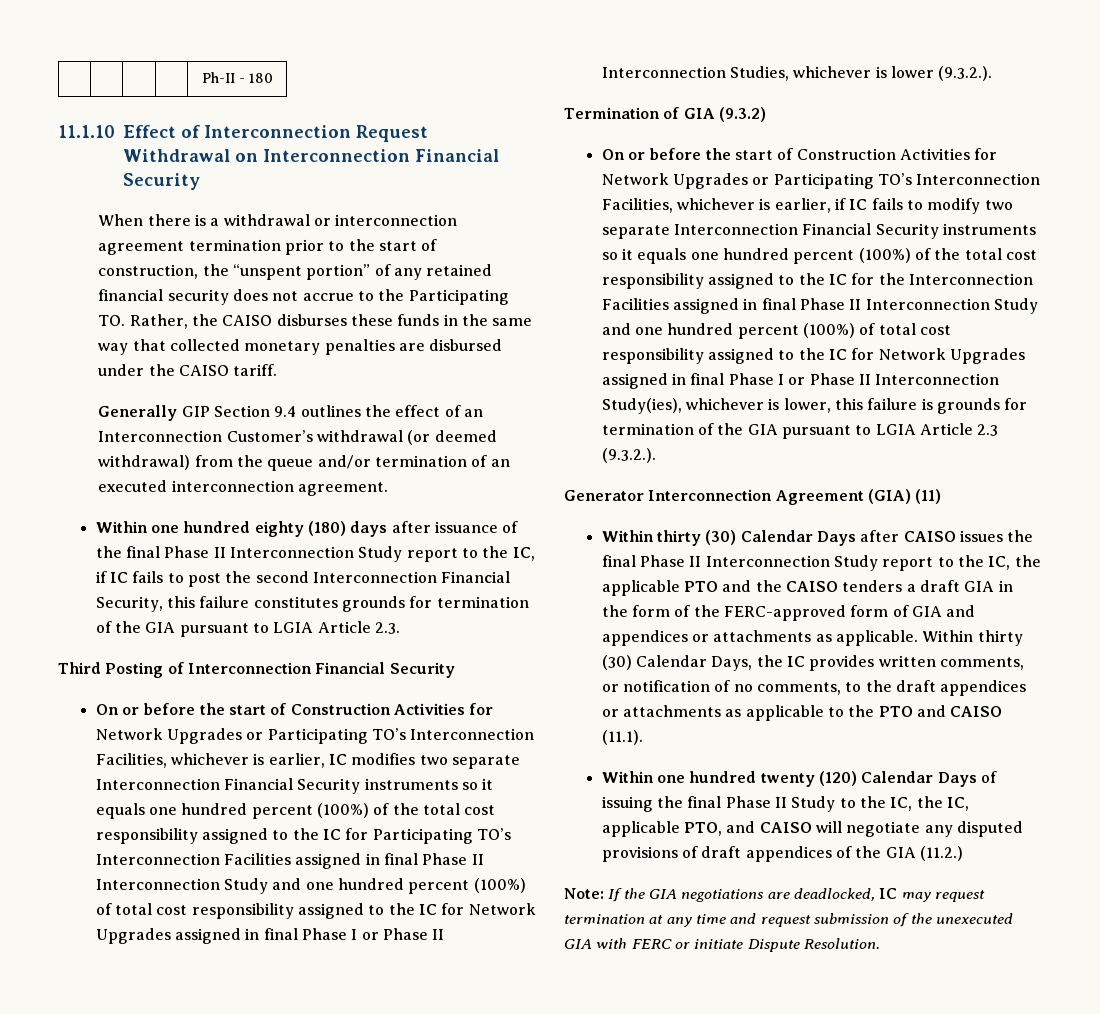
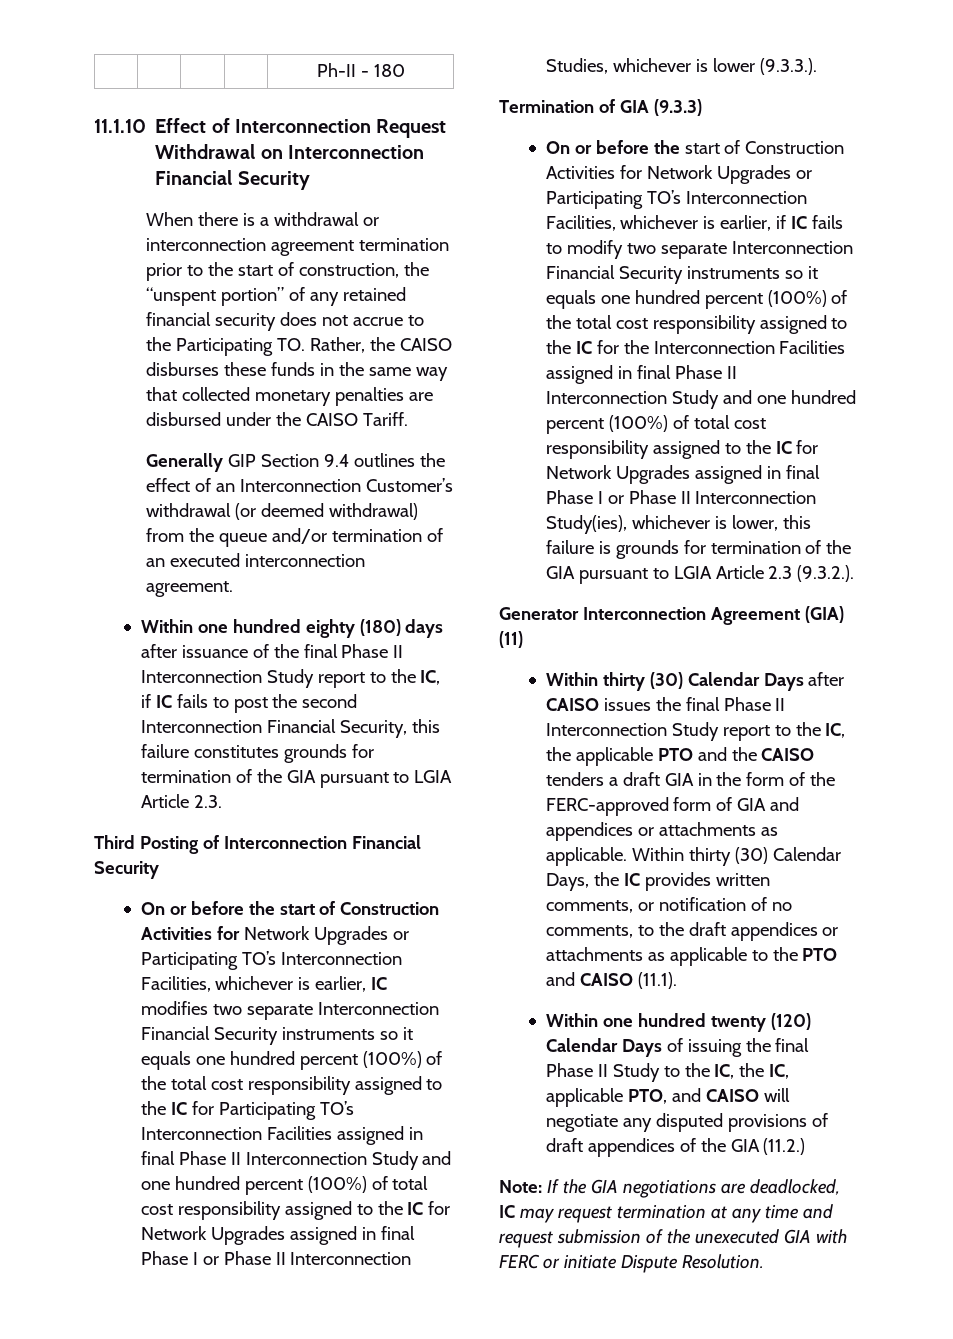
- When there is a withdrawal or interconnection agreement termination prior to the start of construction, the “unspent portion” of any retained financial security does not accrue to the Participating TO. Rather, the CAISO disburses these funds in the same way that collected monetary penalties are disbursed under the CAISO tariff.
+ When there is a withdrawal or interconnection agreement termination prior to the start of construction, the “unspent portion” of any retained financial security does not accrue to the Participating TO. Rather, the CAISO disburses these funds in the same way that collected monetary penalties are disbursed under the CAISO Tariff.
- On or before the start of Construction Activities for Network Upgrades or Participating TO’s Interconnection Facilities, whichever is earlier, IC modifies two separate Interconnection Financial Security instruments so it equals one hundred percent (100%) of the total cost responsibility assigned to the IC for Participating TO’s Interconnection Facilities assigned in final Phase II Interconnection Study and one hundred percent (100%) of total cost responsibility assigned to the IC for Network Upgrades assigned in final Phase I or Phase II Interconnection Studies, whichever is lower (9.3.2.).
+ On or before the start of Construction Activities for Network Upgrades or Participating TO’s Interconnection Facilities, whichever is earlier, IC modifies two separate Interconnection Financial Security instruments so it equals one hundred percent (100%) of the total cost responsibility assigned to the IC for Participating TO’s Interconnection Facilities assigned in final Phase II Interconnection Study and one hundred percent (100%) of total cost responsibility assigned to the IC for Network Upgrades assigned in final Phase I or Phase II Interconnection Studies, whichever is lower (9.3.3.).
- Termination of GIA (9.3.2)
+ Termination of GIA (9.3.3)

